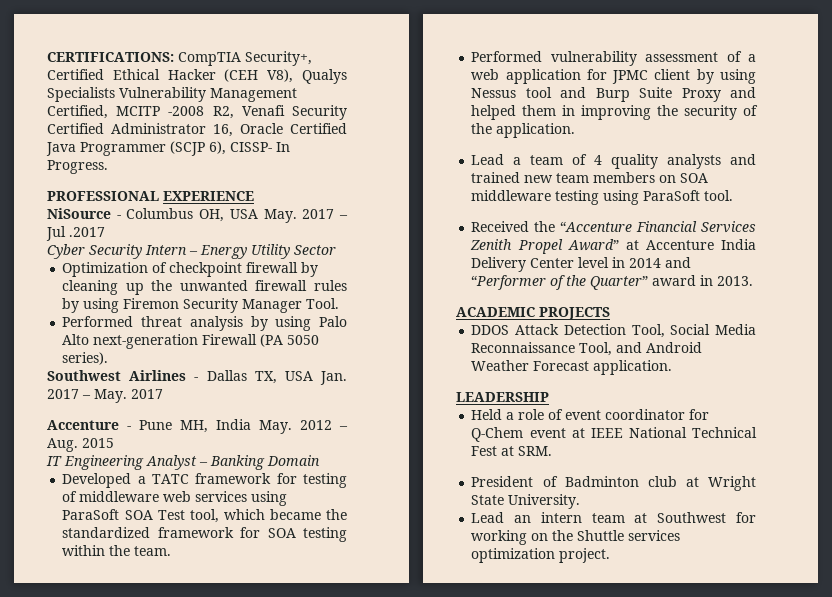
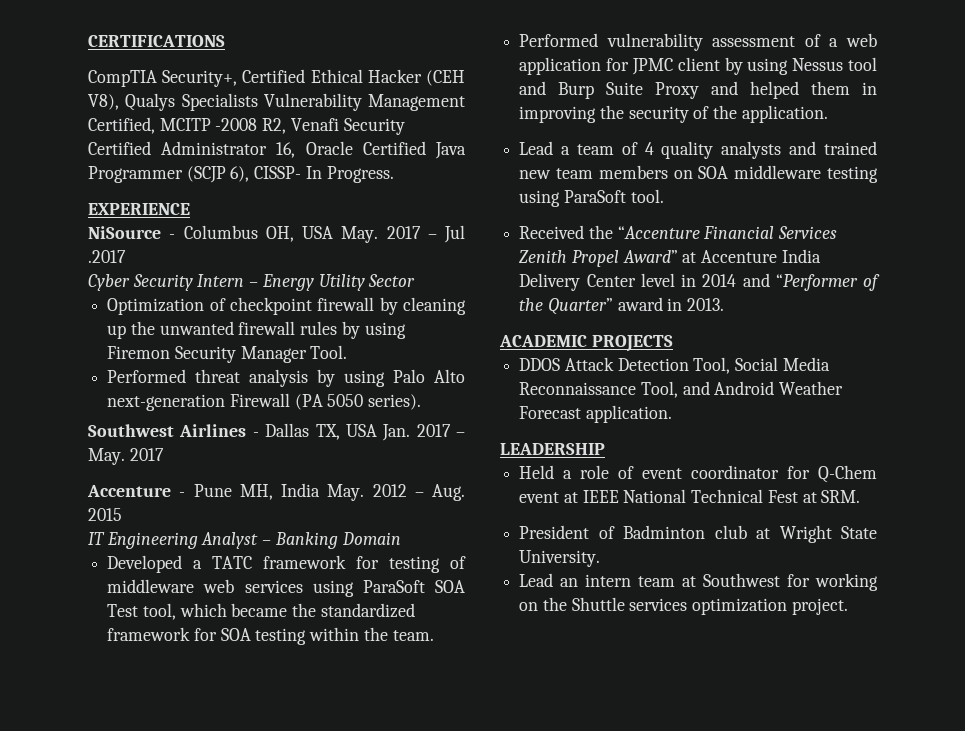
- CERTIFICATIONS: CompTIA Security+, Certified Ethical Hacker (CEH V8), Qualys Specialists Vulnerability Management Certified, MCITP -2008 R2, Venafi Security Certified Administrator 16, Oracle Certified Java Programmer (SCJP 6), CISSP- In Progress.
+ CERTIFICATIONS
+ CompTIA Security+, Certified Ethical Hacker (CEH V8), Qualys Specialists Vulnerability Management Certified, MCITP -2008 R2, Venafi Security Certified Administrator 16, Oracle Certified Java Programmer (SCJP 6), CISSP- In Progress.
- PROFESSIONAL EXPERIENCE
+ EXPERIENCE

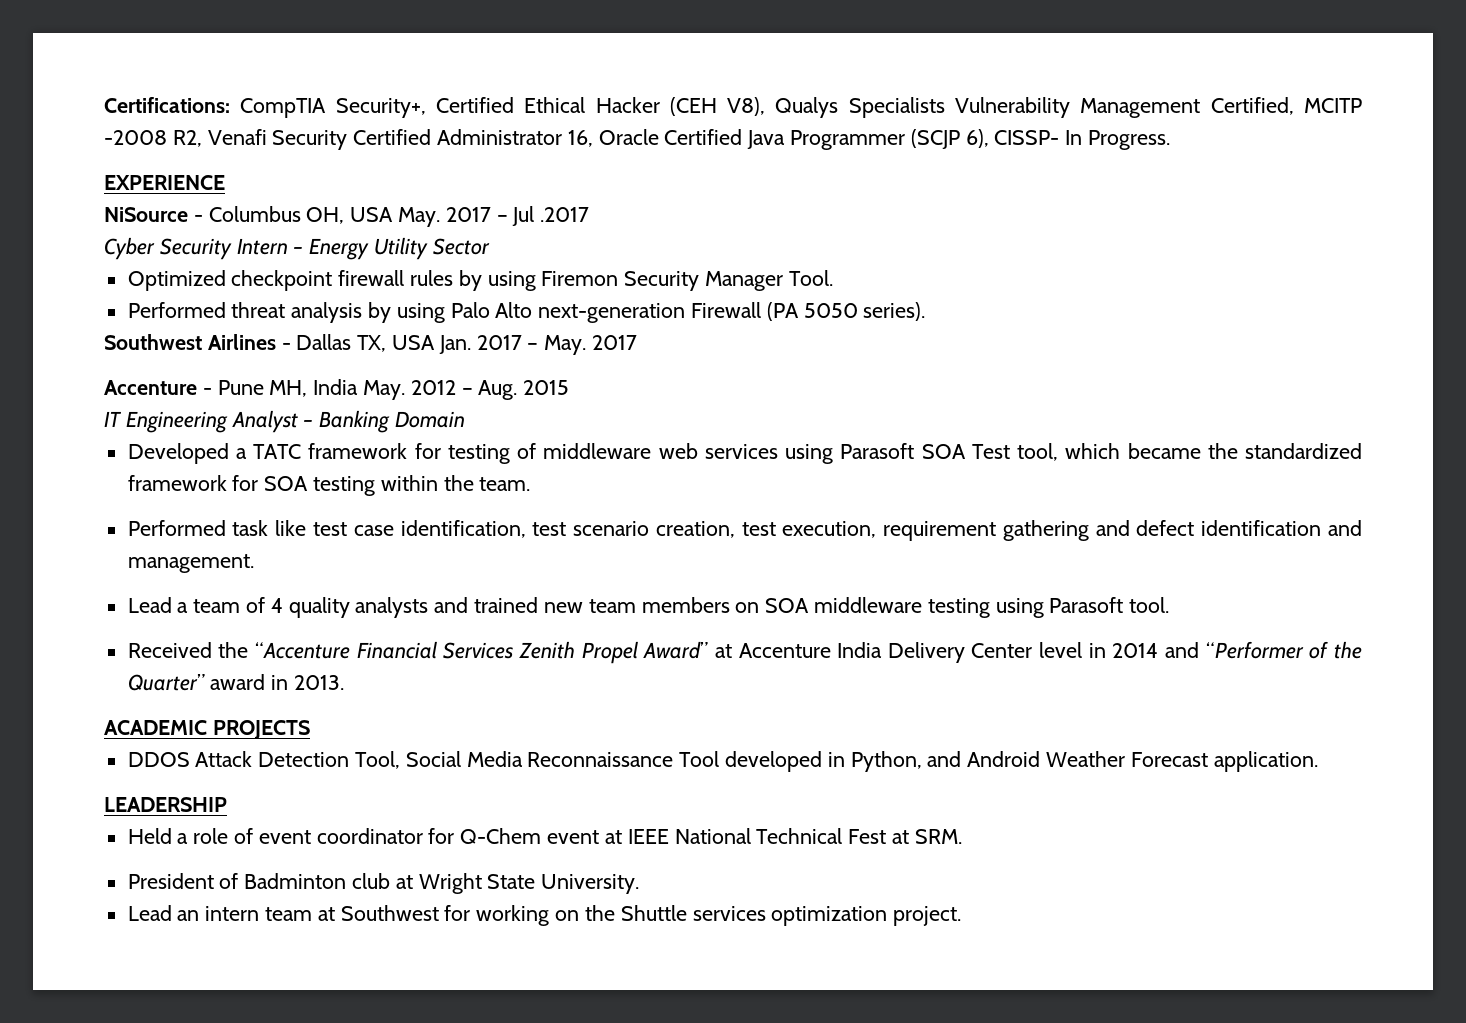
- CERTIFICATIONS
- CompTIA Security+, Certified Ethical Hacker (CEH V8), Qualys Specialists Vulnerability Management Certified, MCITP -2008 R2, Venafi Security Certified Administrator 16, Oracle Certified Java Programmer (SCJP 6), CISSP- In Progress.
+ Certifications: CompTIA Security+, Certified Ethical Hacker (CEH V8), Qualys Specialists Vulnerability Management Certified, MCITP -2008 R2, Venafi Security Certified Administrator 16, Oracle Certified Java Programmer (SCJP 6), CISSP- In Progress.
- Optimization of checkpoint firewall by cleaning up the unwanted firewall rules by using Firemon Security Manager Tool.
+ Optimized checkpoint firewall rules by using Firemon Security Manager Tool.
- Developed a TATC framework for testing of middleware web services using ParaSoft SOA Test tool, which became the standardized framework for SOA testing within the team.
+ Developed a TATC framework for testing of middleware web services using Parasoft SOA Test tool, which became the standardized framework for SOA testing within the team.
- Performed vulnerability assessment of a web application for JPMC client by using Nessus tool and Burp Suite Proxy and helped them in improving the security of the application.
+ Performed task like test case identification, test scenario creation, test execution, requirement gathering and defect identification and management.
- Lead a team of 4 quality analysts and trained new team members on SOA middleware testing using ParaSoft tool.
+ Lead a team of 4 quality analysts and trained new team members on SOA middleware testing using Parasoft tool.
- DDOS Attack Detection Tool, Social Media Reconnaissance Tool, and Android Weather Forecast application.
+ DDOS Attack Detection Tool, Social Media Reconnaissance Tool developed in Python, and Android Weather Forecast application.

